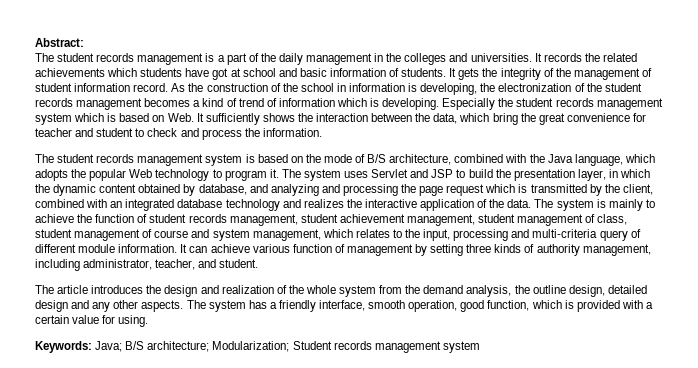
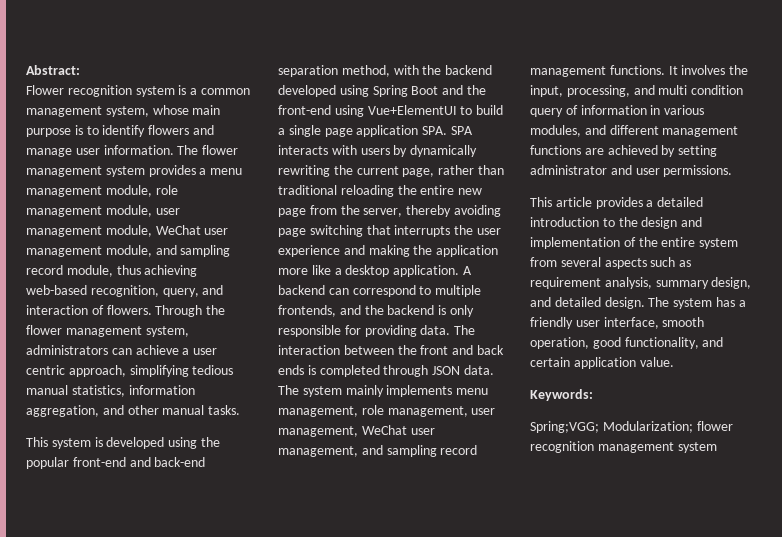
- The student records management is a part of the daily management in the colleges and universities. It records the related achievements which students have got at school and basic information of students. It gets the integrity of the management of student information record. As the construction of the school in information is developing, the electronization of the student records management becomes a kind of trend of information which is developing. Especially the student records management system which is based on Web. It sufficiently shows the interaction between the data, which bring the great convenience for teacher and student to check and process the information.
- The student records management system is based on the mode of B/S architecture, combined with the Java language, which adopts the popular Web technology to program it. The system uses Servlet and JSP to build the presentation layer, in which the dynamic content obtained by database, and analyzing and processing the page request which is transmitted by the client, combined with an integrated database technology and realizes the interactive application of the data. The system is mainly to achieve the function of student records management, student achievement management, student management of class, student management of course and system management, which relates to the input, processing and multi-criteria query of different module information. It can achieve various function of management by setting three kinds of authority management, including administrator, teacher, and student.
- The article introduces the design and realization of the whole system from the demand analysis, the outline design, detailed design and any other aspects.
+ Flower recognition system is a common management system, whose main purpose is to identify flowers and manage user information. The flower management system provides a menu management module, role management module, user management module, WeChat user management module, and sampling record module, thus achieving web-based recognition, query, and interaction of flowers. Through the flower management system, administrators can achieve a user centric approach, simplifying tedious manual statistics, information aggregation, and other manual tasks.
+ This system is developed using the popular front-end and back-end separation method, with the backend developed using Spring Boot and the front-end using Vue+ElementUI to build a single page application SPA. SPA interacts with users by dynamically rewriting the current page, rather than traditional reloading the entire new page from the server, thereby avoiding page switching that interrupts the user experience and making the application more like a desktop application. A backend can correspond to multiple frontends, and the backend is only responsible for providing data. The interaction between the front and back ends is completed through JSON data. The system mainly implements menu management, role management, user management, WeChat user management, and sampling record management functions. It involves the input, processing, and multi condition query of information in various modules, and different management functions are achieved by setting administrator and user permissions.
+ This article provides a detailed introduction to the design and implementation of the entire system from several aspects such as requirement analysis, summary design, and detailed design.
- The system has a friendly interface, smooth operation, good function, which is provided with a certain value for using.
- Keywords: Java; B/S architecture; Modularization; Student records management system
+ The system has a friendly user interface, smooth operation, good functionality, and certain application value.
+ Keywords:
+ Spring;VGG; Modularization; flower recognition management system

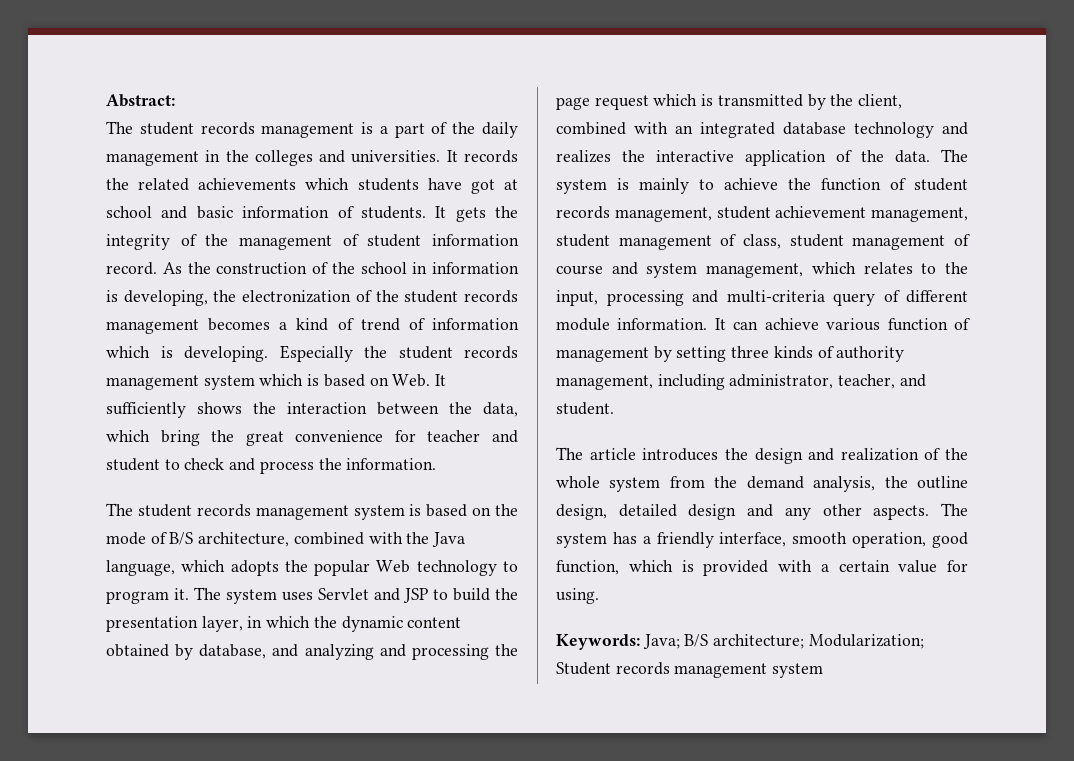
- Flower recognition system is a common management system, whose main purpose is to identify flowers and manage user information. The flower management system provides a menu management module, role management module, user management module, WeChat user management module, and sampling record module, thus achieving web-based recognition, query, and interaction of flowers. Through the flower management system, administrators can achieve a user centric approach, simplifying tedious manual statistics, information aggregation, and other manual tasks.
- This system is developed using the popular front-end and back-end separation method, with the backend developed using Spring Boot and the front-end using Vue+ElementUI to build a single page application SPA. SPA interacts with users by dynamically rewriting the current page, rather than traditional reloading the entire new page from the server, thereby avoiding page switching that interrupts the user experience and making the application more like a desktop application. A backend can correspond to multiple frontends, and the backend is only responsible for providing data. The interaction between the front and back ends is completed through JSON data. The system mainly implements menu management, role management, user management, WeChat user management, and sampling record management functions. It involves the input, processing, and multi condition query of information in various modules, and different management functions are achieved by setting administrator and user permissions.
- This article provides a detailed introduction to the design and implementation of the entire system from several aspects such as requirement analysis, summary design, and detailed design.
+ The student records management is a part of the daily management in the colleges and universities. It records the related achievements which students have got at school and basic information of students. It gets the integrity of the management of student information record. As the construction of the school in information is developing, the electronization of the student records management becomes a kind of trend of information which is developing. Especially the student records management system which is based on Web. It sufficiently shows the interaction between the data, which bring the great convenience for teacher and student to check and process the information.
+ The student records management system is based on the mode of B/S architecture, combined with the Java language, which adopts the popular Web technology to program it. The system uses Servlet and JSP to build the presentation layer, in which the dynamic content obtained by database, and analyzing and processing the page request which is transmitted by the client, combined with an integrated database technology and realizes the interactive application of the data. The system is mainly to achieve the function of student records management, student achievement management, student management of class, student management of course and system management, which relates to the input, processing and multi-criteria query of different module information. It can achieve various function of management by setting three kinds of authority management, including administrator, teacher, and student.
+ The article introduces the design and realization of the whole system from the demand analysis, the outline design, detailed design and any other aspects.
- The system has a friendly user interface, smooth operation, good functionality, and certain application value.
- Keywords:
- Spring;VGG; Modularization; flower recognition management system
+ The system has a friendly interface, smooth operation, good function, which is provided with a certain value for using.
+ Keywords: Java; B/S architecture; Modularization; Student records management system

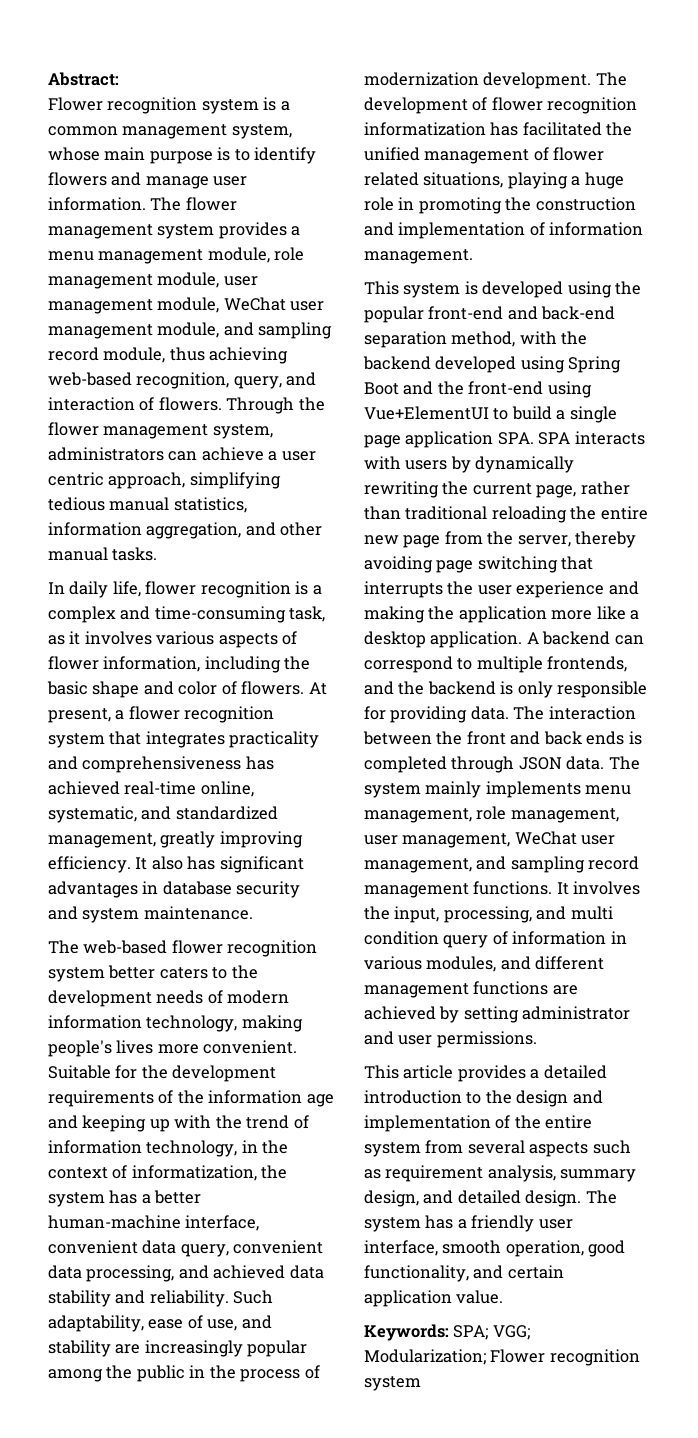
- The student records management is a part of the daily management in the colleges and universities. It records the related achievements which students have got at school and basic information of students. It gets the integrity of the management of student information record. As the construction of the school in information is developing, the electronization of the student records management becomes a kind of trend of information which is developing. Especially the student records management system which is based on Web. It sufficiently shows the interaction between the data, which bring the great convenience for teacher and student to check and process the information.
- The student records management system is based on the mode of B/S architecture, combined with the Java language, which adopts the popular Web technology to program it. The system uses Servlet and JSP to build the presentation layer, in which the dynamic content obtained by database, and analyzing and processing the page request which is transmitted by the client, combined with an integrated database technology and realizes the interactive application of the data. The system is mainly to achieve the function of student records management, student achievement management, student management of class, student management of course and system management, which relates to the input, processing and multi-criteria query of different module information. It can achieve various function of management by setting three kinds of authority management, including administrator, teacher, and student.
- The article introduces the design and realization of the whole system from the demand analysis, the outline design, detailed design and any other aspects.
+ Flower recognition system is a common management system, whose main purpose is to identify flowers and manage user information. The flower management system provides a menu management module, role management module, user management module, WeChat user management module, and sampling record module, thus achieving web-based recognition, query, and interaction of flowers. Through the flower management system, administrators can achieve a user centric approach, simplifying tedious manual statistics, information aggregation, and other manual tasks.
+ In daily life, flower recognition is a complex and time-consuming task, as it involves various aspects of flower information, including the basic shape and color of flowers. At present, a flower recognition system that integrates practicality and comprehensiveness has achieved real-time online, systematic, and standardized management, greatly improving efficiency. It also has significant advantages in database security and system maintenance.
+ The web-based flower recognition system better caters to the development needs of modern information technology, making people's lives more convenient. Suitable for the development requirements of the information age and keeping up with the trend of information technology, in the context of informatization, the system has a better human-machine interface, convenient data query, convenient data processing, and achieved data stability and reliability. Such adaptability, ease of use, and stability are increasingly popular among the public in the process of modernization development. The development of flower recognition informatization has facilitated the unified management of flower related situations, playing a huge role in promoting the construction and implementation of information management.
+ This system is developed using the popular front-end and back-end separation method, with the backend developed using Spring Boot and the front-end using Vue+ElementUI to build a single page application SPA. SPA interacts with users by dynamically rewriting the current page, rather than traditional reloading the entire new page from the server, thereby avoiding page switching that interrupts the user experience and making the application more like a desktop application. A backend can correspond to multiple frontends, and the backend is only responsible for providing data. The interaction between the front and back ends is completed through JSON data. The system mainly implements menu management, role management, user management, WeChat user management, and sampling record management functions. It involves the input, processing, and multi condition query of information in various modules, and different management functions are achieved by setting administrator and user permissions.
+ This article provides a detailed introduction to the design and implementation of the entire system from several aspects such as requirement analysis, summary design, and detailed design.
- The system has a friendly interface, smooth operation, good function, which is provided with a certain value for using.
- Keywords: Java; B/S architecture; Modularization; Student records management system
+ The system has a friendly user interface, smooth operation, good functionality, and certain application value.
+ Keywords: SPA; VGG; Modularization; Flower recognition system

